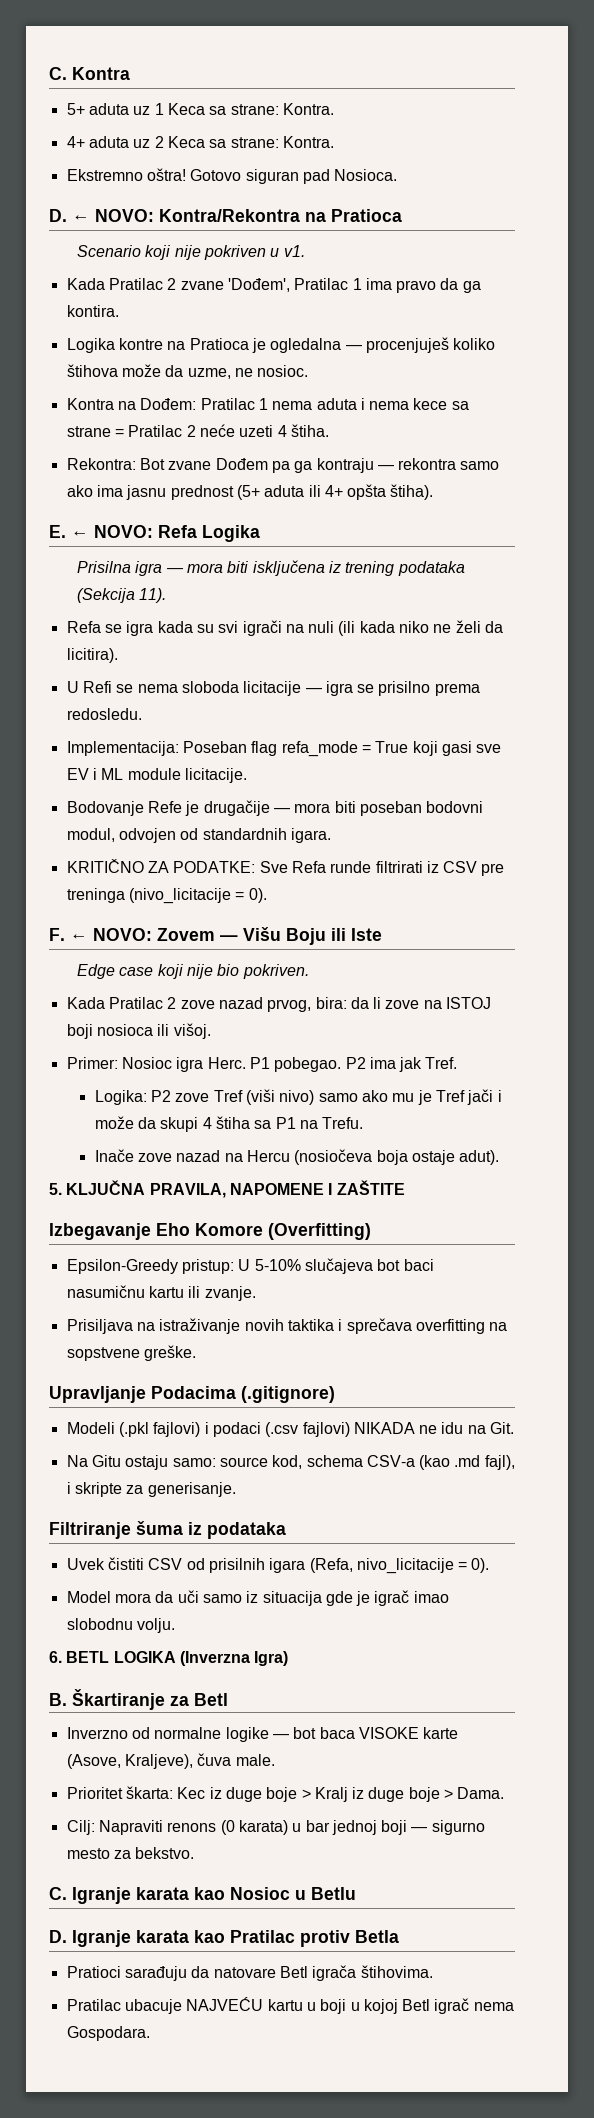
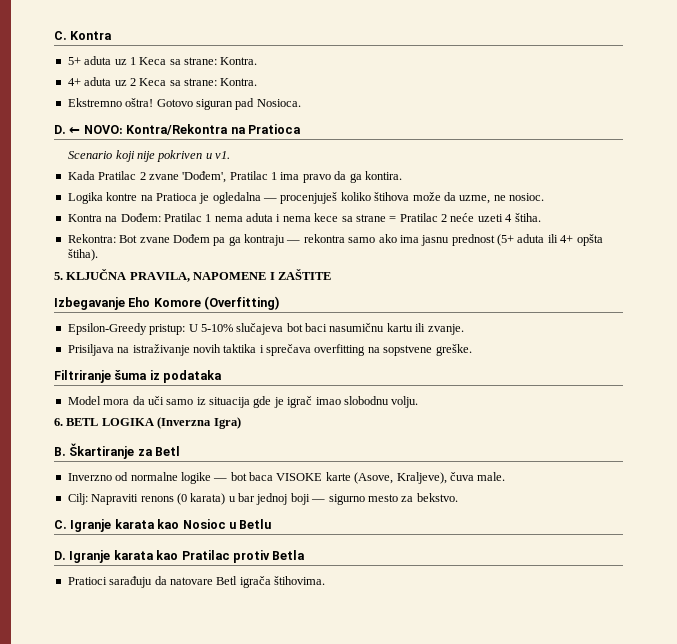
- E. ← NOVO: Refa Logika
- Prisilna igra — mora biti isključena iz trening podataka (Sekcija 11).
- Refa se igra kada su svi igrači na nuli (ili kada niko ne želi da licitira).
- U Refi se nema sloboda licitacije — igra se prisilno prema redosledu.
- Implementacija: Poseban flag refa_mode = True koji gasi sve EV i ML module licitacije.
- Bodovanje Refe je drugačije — mora biti poseban bodovni modul, odvojen od standardnih igara.
- KRITIČNO ZA PODATKE: Sve Refa runde filtrirati iz CSV pre treninga (nivo_licitacije = 0).
- F. ← NOVO: Zovem — Višu Boju ili Iste
- Edge case koji nije bio pokriven.
- Kada Pratilac 2 zove nazad prvog, bira: da li zove na ISTOJ boji nosioca ili višoj.
- Primer: Nosioc igra Herc. P1 pobegao. P2 ima jak Tref.
- Logika: P2 zove Tref (viši nivo) samo ako mu je Tref jači i može da skupi 4 štiha sa P1 na Trefu.
- Inače zove nazad na Hercu (nosiočeva boja ostaje adut).
- Upravljanje Podacima (.gitignore)
- Modeli (.pkl fajlovi) i podaci (.csv fajlovi) NIKADA ne idu na Git.
- Na Gitu ostaju samo: source kod, schema CSV-a (kao .md fajl), i skripte za generisanje.
  Filtriranje šuma iz podataka
- Uvek čistiti CSV od prisilnih igara (Refa, nivo_licitacije = 0).
- Prioritet škarta: Kec iz duge boje > Kralj iz duge boje > Dama.
- Pratilac ubacuje NAJVEĆU kartu u boji u kojoj Betl igrač nema Gospodara.

